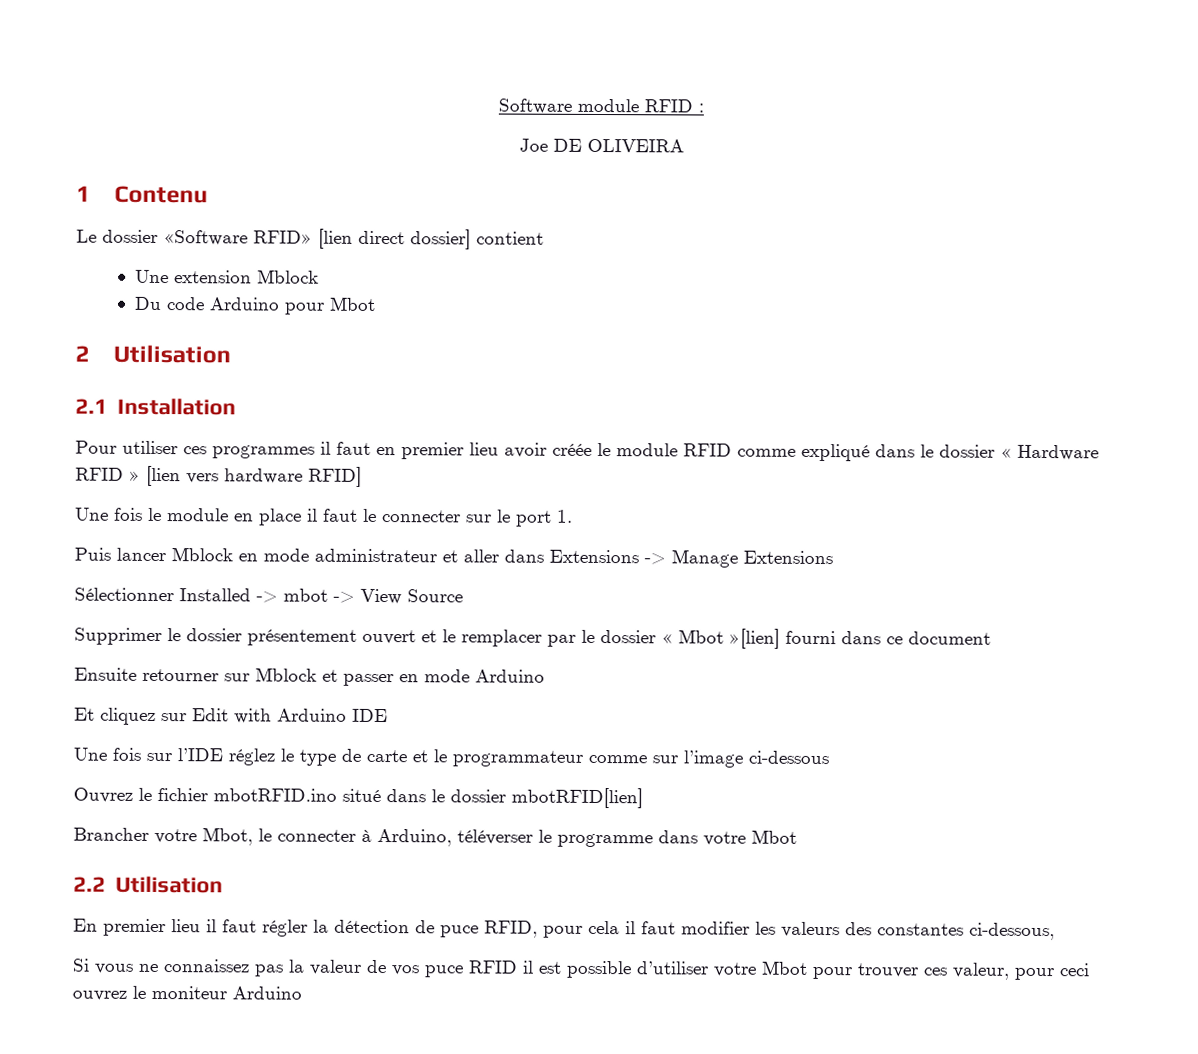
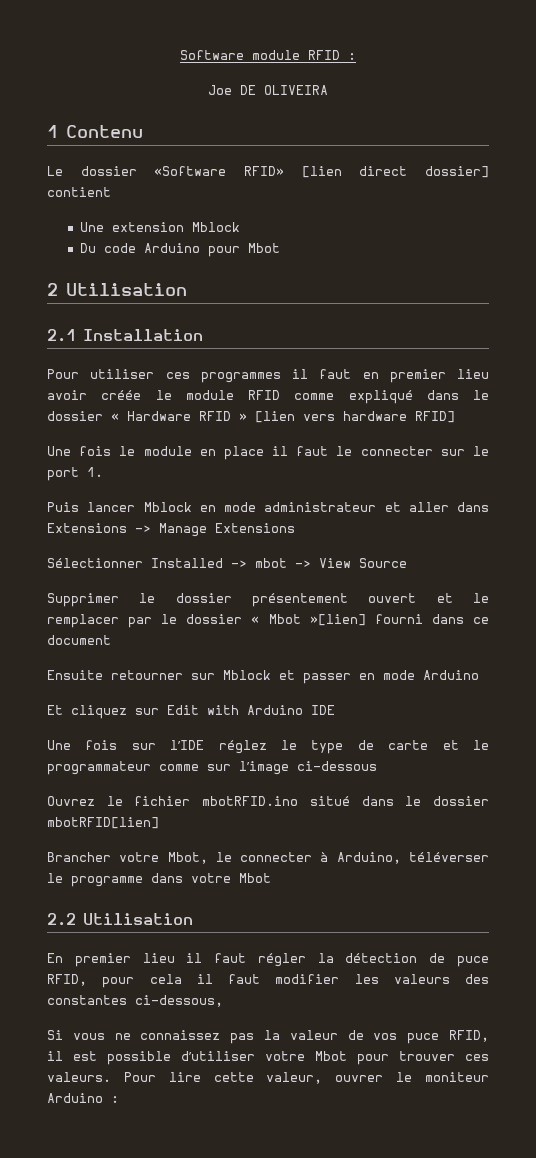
- Si vous ne connaissez pas la valeur de vos puce RFID il est possible d’utiliser votre Mbot pour trouver ces valeur, pour ceci ouvrez le moniteur Arduino
+ Si vous ne connaissez pas la valeur de vos puce RFID, il est possible d’utiliser votre Mbot pour trouver ces valeurs. Pour lire cette valeur, ouvrer le moniteur Arduino :

